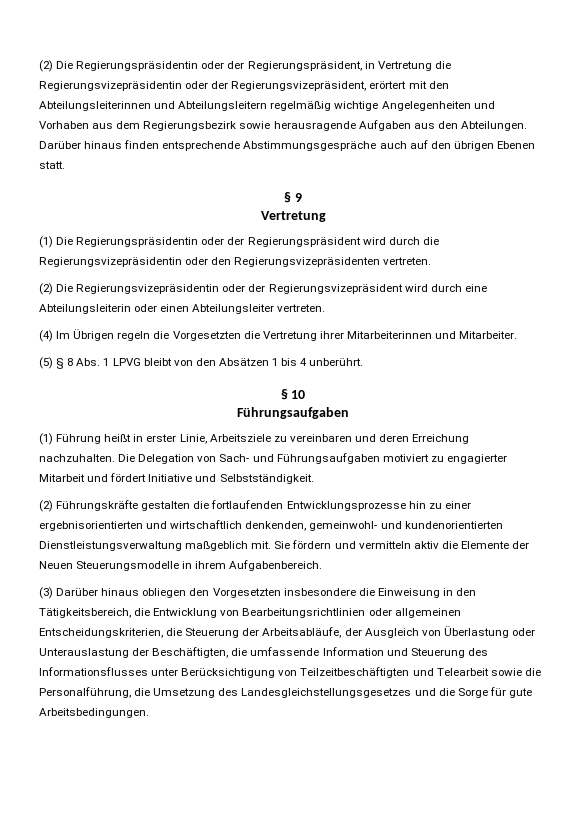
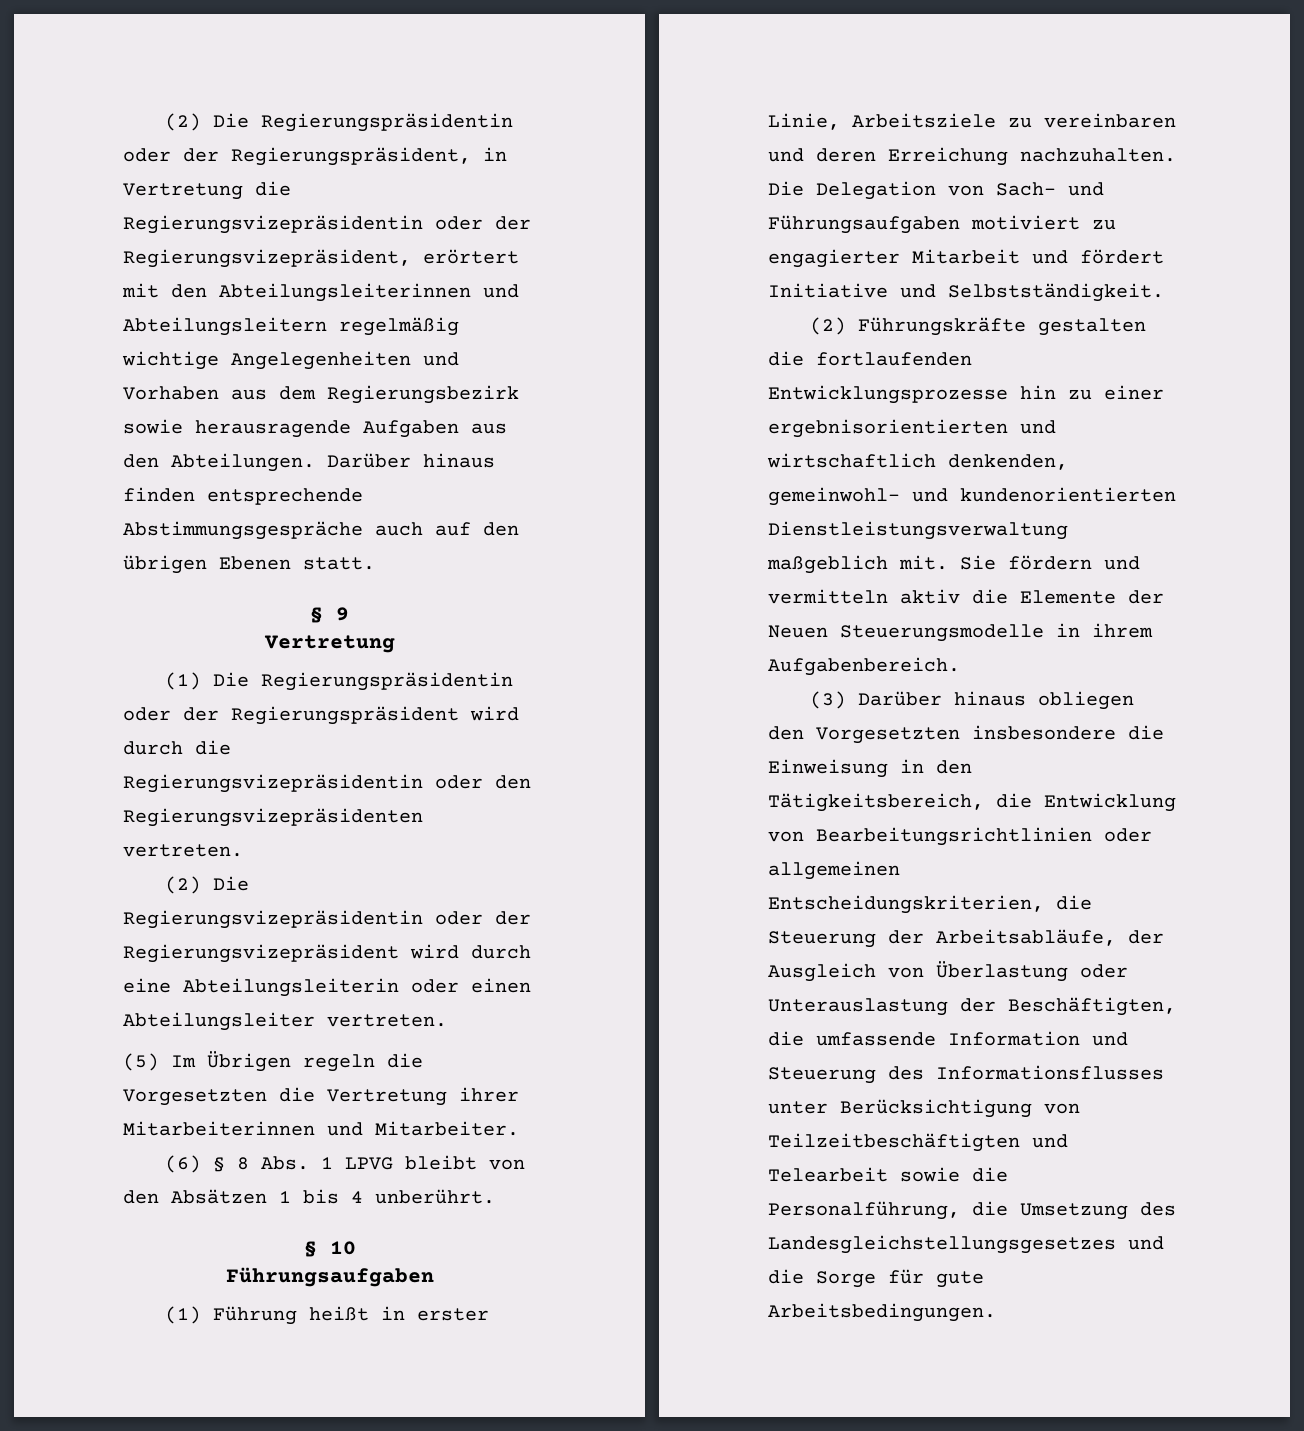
- (4) Im Übrigen regeln die Vorgesetzten die Vertretung ihrer Mitarbeiterinnen und Mitarbeiter.
+ (5) Im Übrigen regeln die Vorgesetzten die Vertretung ihrer Mitarbeiterinnen und Mitarbeiter.
- (5) § 8 Abs. 1 LPVG bleibt von den Absätzen 1 bis 4 unberührt.
+ (6) § 8 Abs. 1 LPVG bleibt von den Absätzen 1 bis 4 unberührt.

